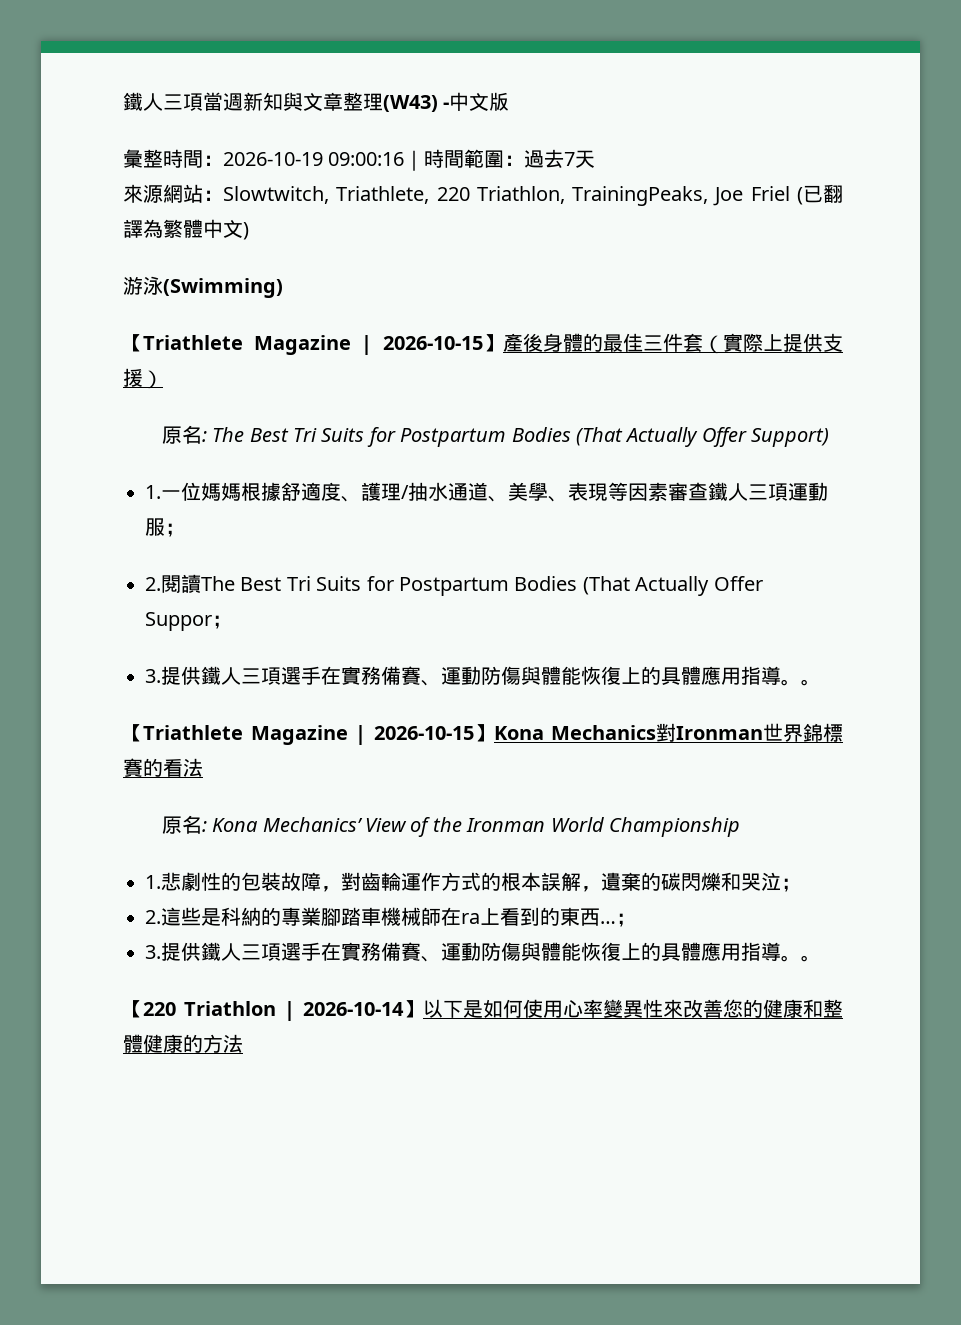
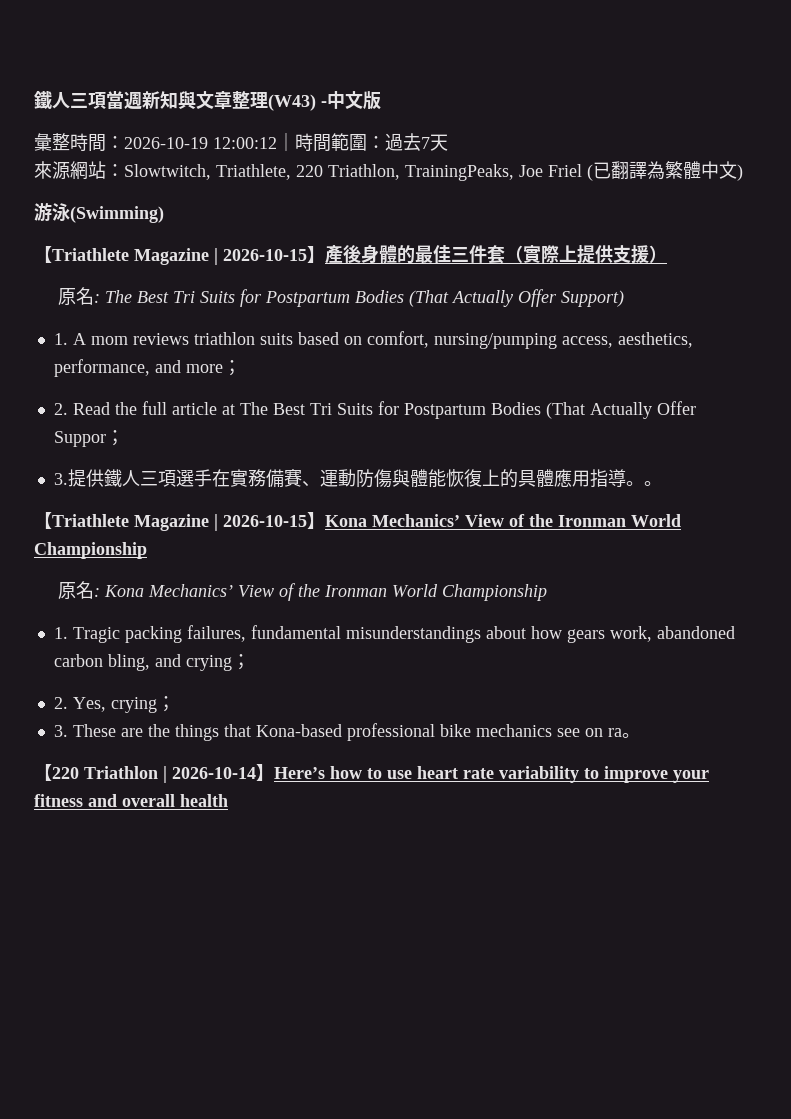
- 彙整時間：2026-10-19 09:00:16｜時間範圍：過去7天
+ 彙整時間：2026-10-19 12:00:12｜時間範圍：過去7天
- 1.一位媽媽根據舒適度、護理/抽水通道、美學、表現等因素審查鐵人三項運動服；
- 2.閱讀The Best Tri Suits for Postpartum Bodies (That Actually Offer Suppor；
+ 1. A mom reviews triathlon suits based on comfort, nursing/pumping access, aesthetics, performance, and more；
+ 2. Read the full article at The Best Tri Suits for Postpartum Bodies (That Actually Offer Suppor；
- 【Triathlete Magazine | 2026-10-15】Kona Mechanics對Ironman世界錦標賽的看法
+ 【Triathlete Magazine | 2026-10-15】Kona Mechanics’ View of the Ironman World Championship
- 1.悲劇性的包裝故障，對齒輪運作方式的根本誤解，遺棄的碳閃爍和哭泣；
- 2.這些是科納的專業腳踏車機械師在ra上看到的東西…；
- 3.提供鐵人三項選手在實務備賽、運動防傷與體能恢復上的具體應用指導。。
+ 1. Tragic packing failures, fundamental misunderstandings about how gears work, abandoned carbon bling, and crying；
+ 2. Yes, crying；
+ 3. These are the things that Kona-based professional bike mechanics see on ra。
- 【220 Triathlon | 2026-10-14】以下是如何使用心率變異性來改善您的健康和整體健康的方法
+ 【220 Triathlon | 2026-10-14】Here’s how to use heart rate variability to improve your fitness and overall health

